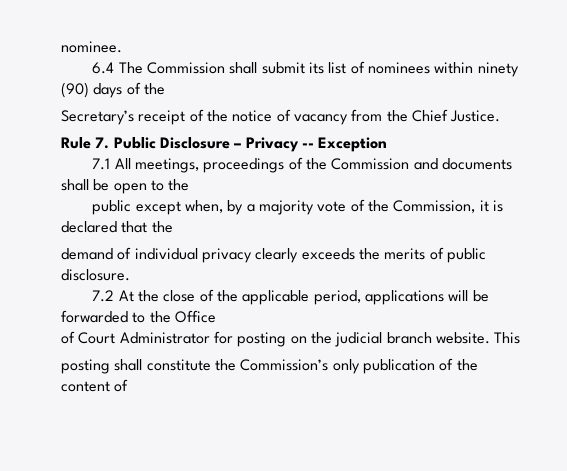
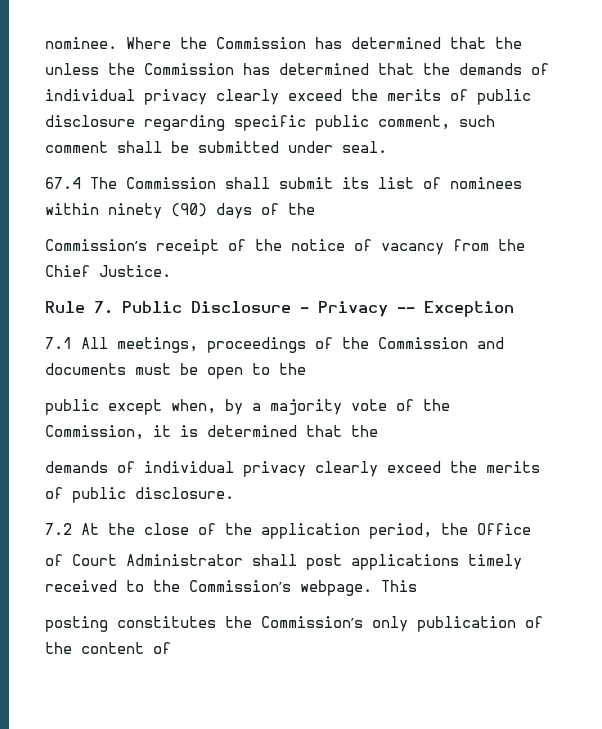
- nominee.
- 6.4 The Commission shall submit its list of nominees within ninety (90) days of the
+ nominee. Where the Commission has determined that the unless the Commission has determined that the demands of individual privacy clearly exceed the merits of public disclosure regarding specific public comment, such comment shall be submitted under seal.
+ 67.4 The Commission shall submit its list of nominees within ninety (90) days of the
- Secretary’s receipt of the notice of vacancy from the Chief Justice.
+ Commission’s receipt of the notice of vacancy from the Chief Justice.
- 7.1 All meetings, proceedings of the Commission and documents shall be open to the
+ 7.1 All meetings, proceedings of the Commission and documents must be open to the
- public except when, by a majority vote of the Commission, it is declared that the
+ public except when, by a majority vote of the Commission, it is determined that the
- demand of individual privacy clearly exceeds the merits of public disclosure.
+ demands of individual privacy clearly exceed the merits of public disclosure.
- 7.2 At the close of the applicable period, applications will be forwarded to the Office
+ 7.2 At the close of the application period, the Office
- of Court Administrator for posting on the judicial branch website.
+ of Court Administrator shall post applications timely received to the Commission’s webpage.
- posting shall constitute the Commission’s only publication of the content of
+ posting constitutes the Commission’s only publication of the content of

